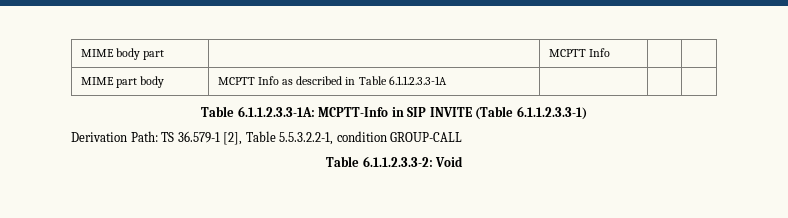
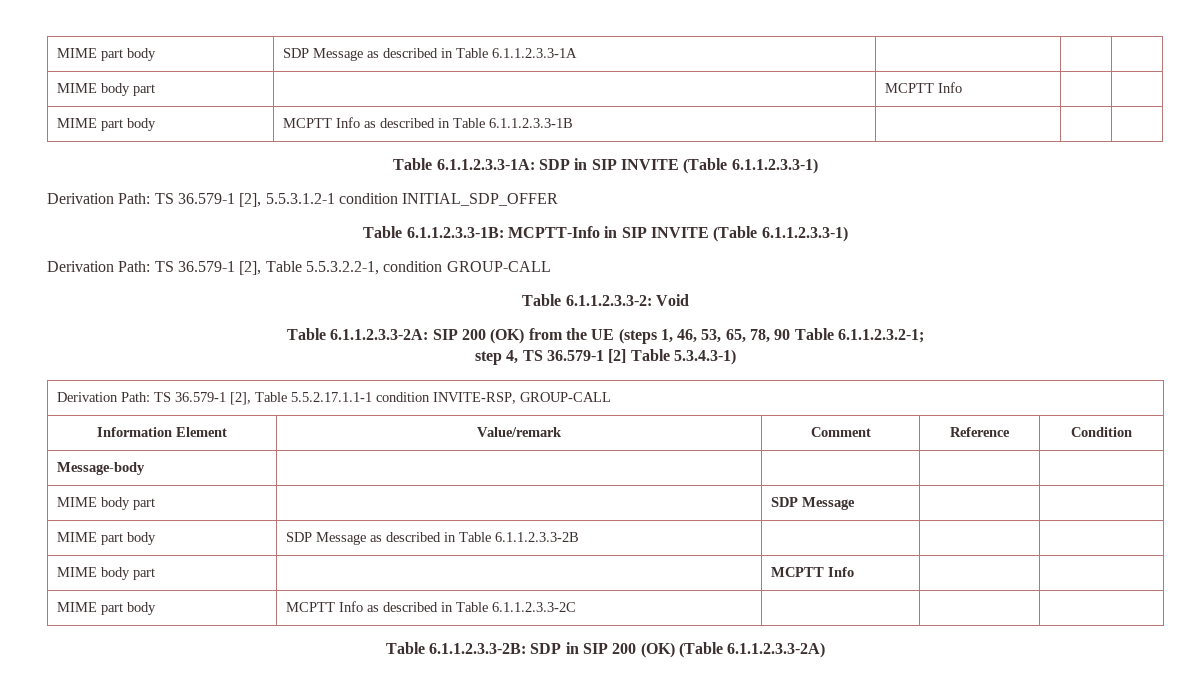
+ MIME part body | SDP Message as described in Table 6.1.1.2.3.3-1A | | |
- MIME part body | MCPTT Info as described in Table 6.1.1.2.3.3-1A | | |
+ MIME part body | MCPTT Info as described in Table 6.1.1.2.3.3-1B | | |
- Table 6.1.1.2.3.3-1A: MCPTT-Info in SIP INVITE (Table 6.1.1.2.3.3-1)
+ Table 6.1.1.2.3.3-1A: SDP in SIP INVITE (Table 6.1.1.2.3.3-1)
+ Derivation Path: TS 36.579-1 [2], 5.5.3.1.2-1 condition INITIAL_SDP_OFFER
+ Table 6.1.1.2.3.3-1B: MCPTT-Info in SIP INVITE (Table 6.1.1.2.3.3-1)
+ Table 6.1.1.2.3.3-2A: SIP 200 (OK) from the UE (steps 1, 46, 53, 65, 78, 90 Table 6.1.1.2.3.2-1;
+ step 4, TS 36.579-1 [2] Table 5.3.4.3-1)
+ Derivation Path: TS 36.579-1 [2], Table 5.5.2.17.1.1-1 condition INVITE-RSP, GROUP-CALL
+ Information Element | Value/remark | Comment | Reference | Condition
+ Message-body | | | |
+ MIME body part | | SDP Message | |
+ MIME part body | SDP Message as described in Table 6.1.1.2.3.3-2B | | |
+ MIME body part | | MCPTT Info | |
+ MIME part body | MCPTT Info as described in Table 6.1.1.2.3.3-2C | | |
+ Table 6.1.1.2.3.3-2B: SDP in SIP 200 (OK) (Table 6.1.1.2.3.3-2A)

